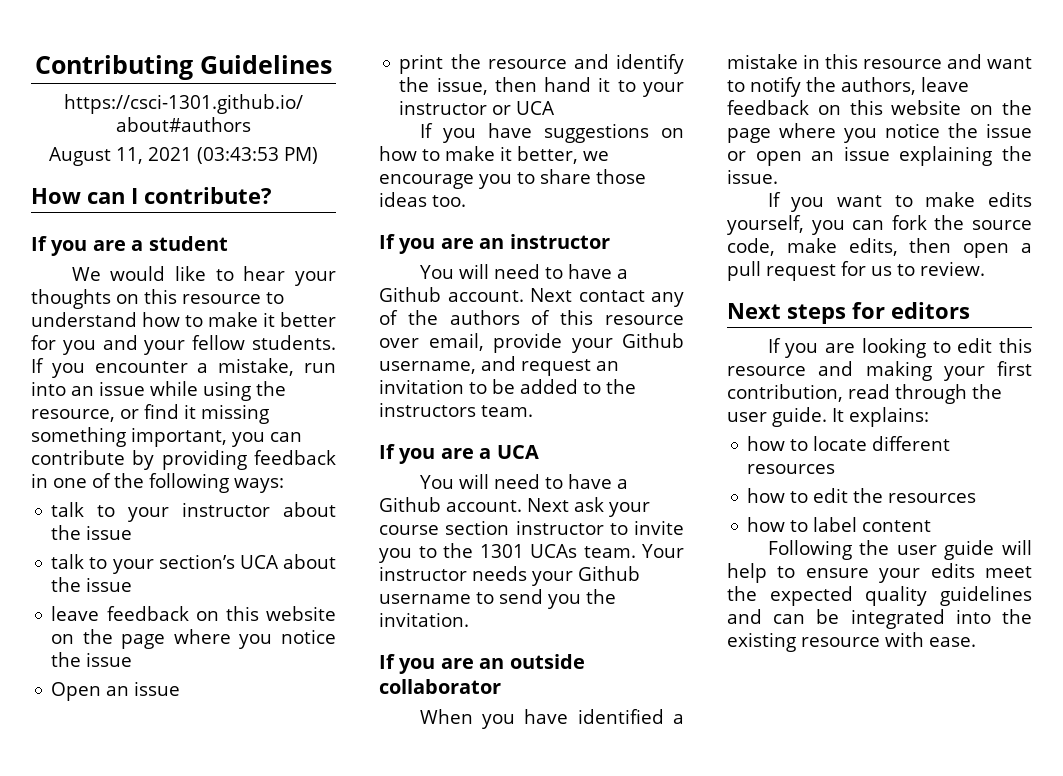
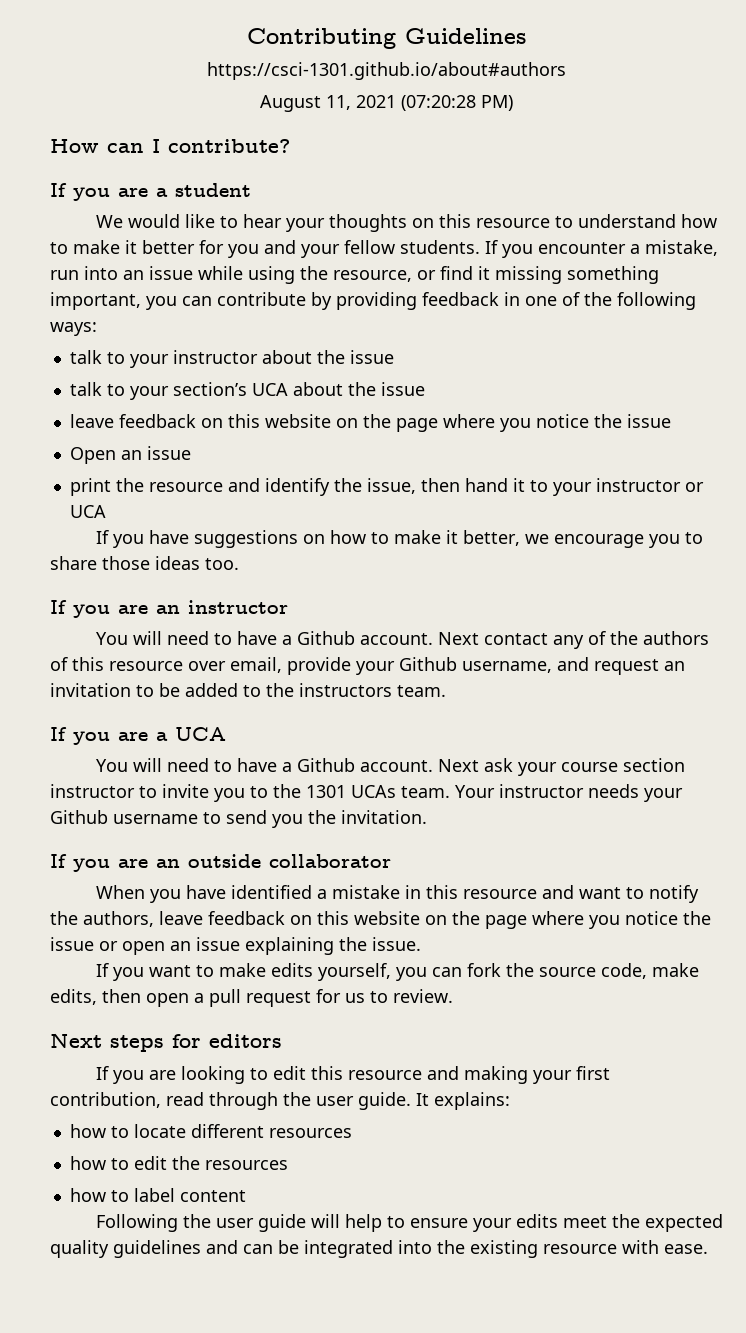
- August 11, 2021 (03:43:53 PM)
+ August 11, 2021 (07:20:28 PM)

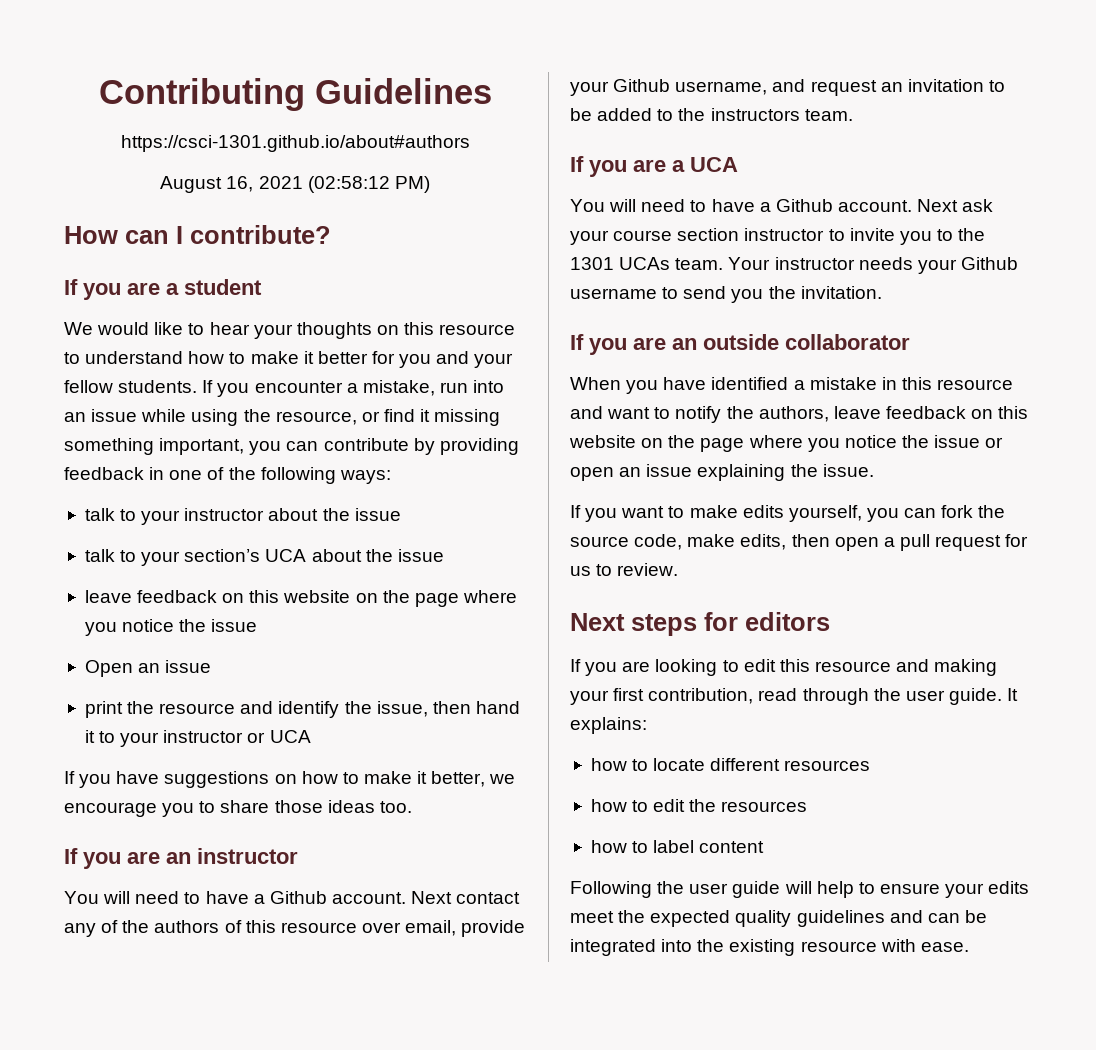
- August 11, 2021 (07:20:28 PM)
+ August 16, 2021 (02:58:12 PM)

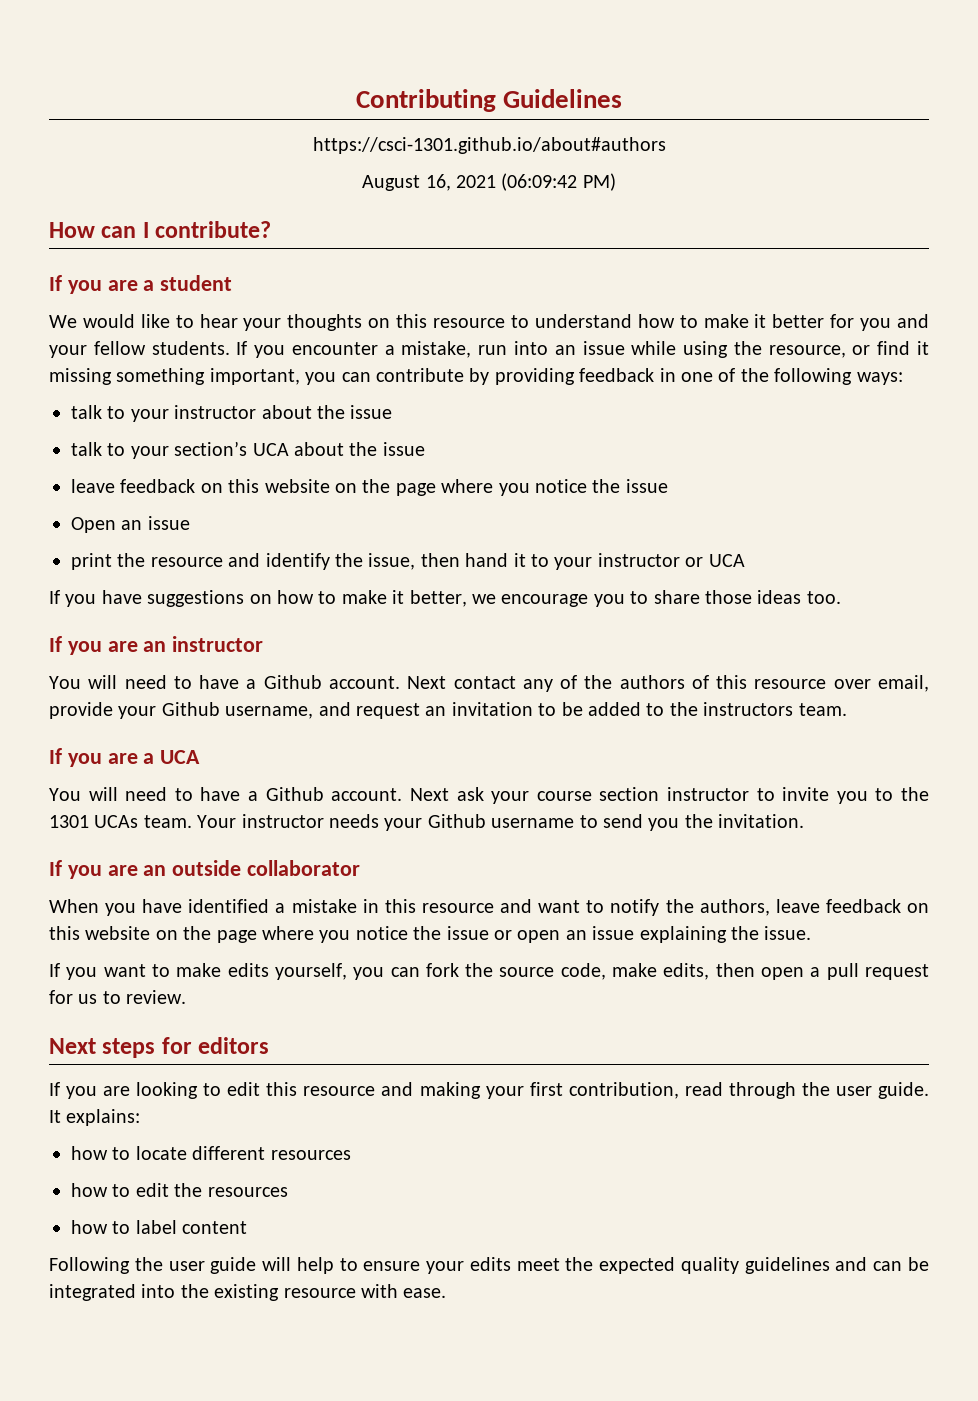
- August 16, 2021 (02:58:12 PM)
+ August 16, 2021 (06:09:42 PM)

